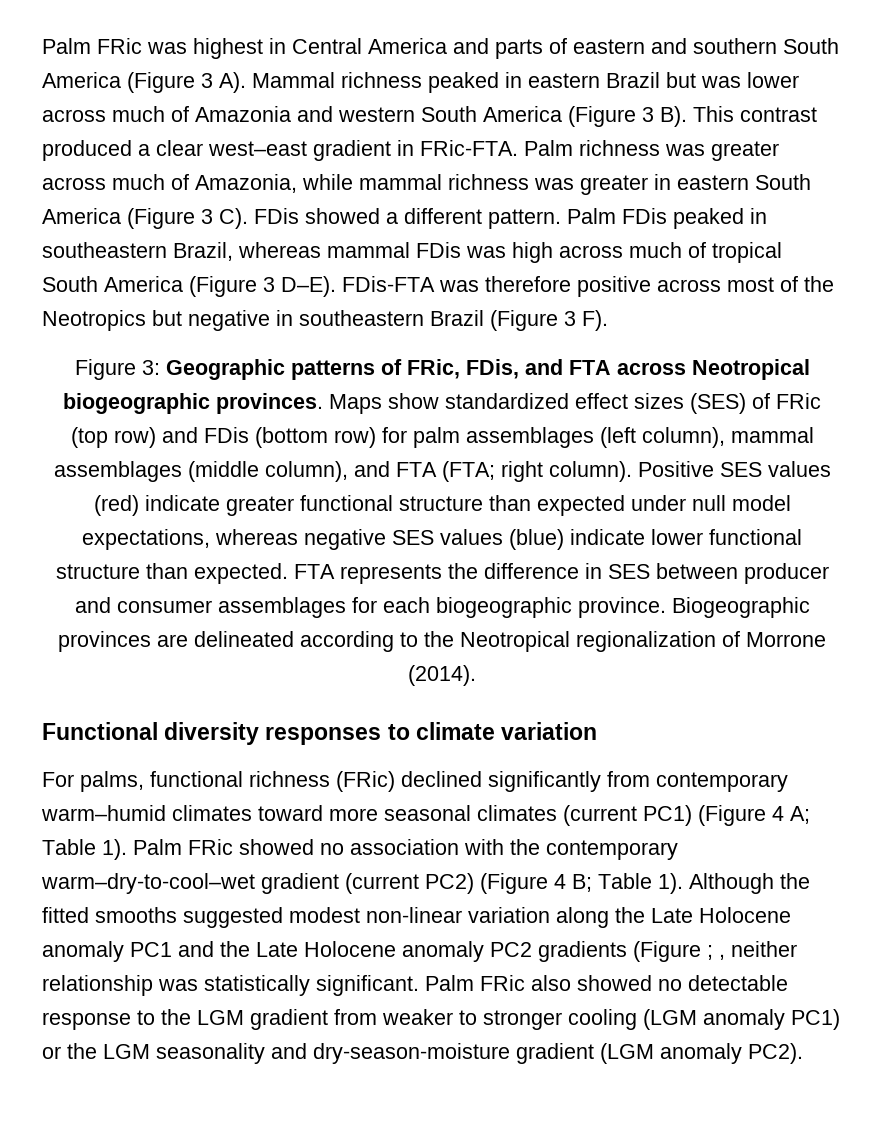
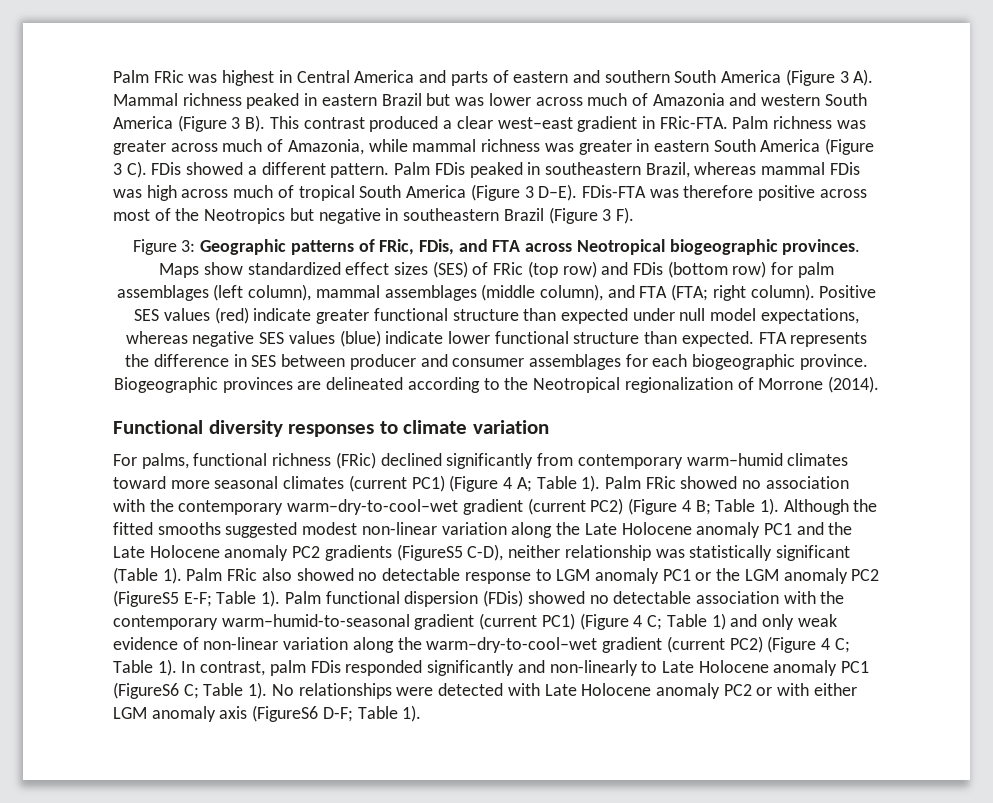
- Although the fitted smooths suggested modest non-linear variation along the Late Holocene anomaly PC1 and the Late Holocene anomaly PC2 gradients (Figure ; , neither relationship was statistically significant.
+ Although the fitted smooths suggested modest non-linear variation along the Late Holocene anomaly PC1 and the Late Holocene anomaly PC2 gradients (FigureS5 C-D), neither relationship was statistically significant (Table 1).
- Palm FRic also showed no detectable response to the LGM gradient from weaker to stronger cooling (LGM anomaly PC1) or the LGM seasonality and dry-season-moisture gradient (LGM anomaly PC2).
+ Palm FRic also showed no detectable response to LGM anomaly PC1 or the LGM anomaly PC2 (FigureS5 E-F; Table 1). Palm functional dispersion (FDis) showed no detectable association with the contemporary warm–humid-to-seasonal gradient (current PC1) (Figure 4 C; Table 1) and only weak evidence of non-linear variation along the warm–dry-to-cool–wet gradient (current PC2) (Figure 4 C; Table 1). In contrast, palm FDis responded significantly and non-linearly to Late Holocene anomaly PC1 (FigureS6 C; Table 1). No relationships were detected with Late Holocene anomaly PC2 or with either LGM anomaly axis (FigureS6 D-F; Table 1).

